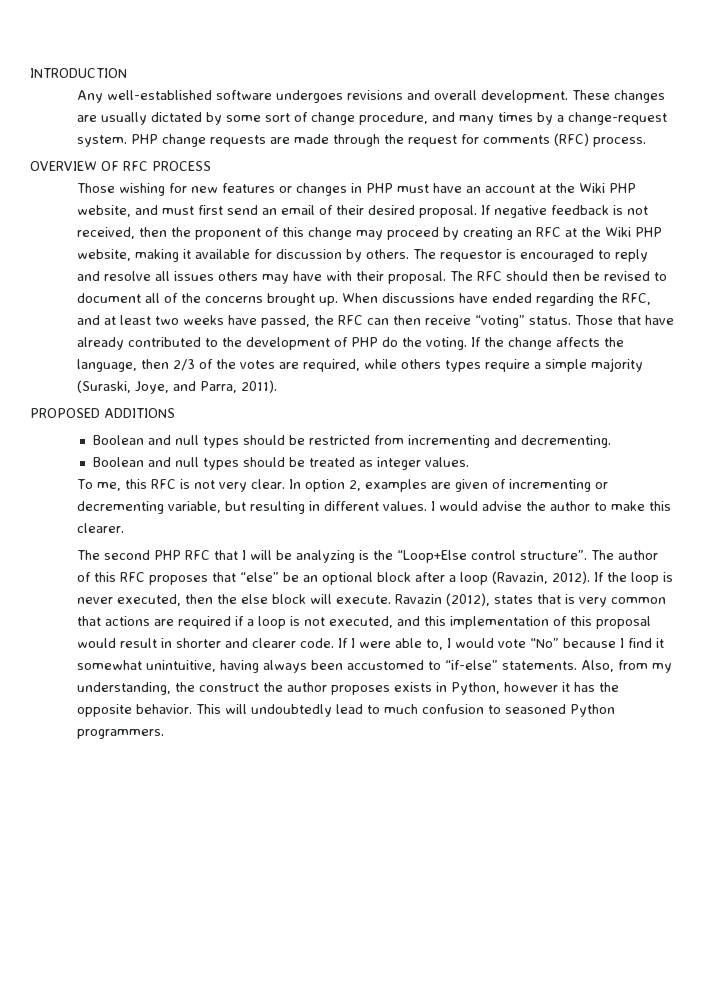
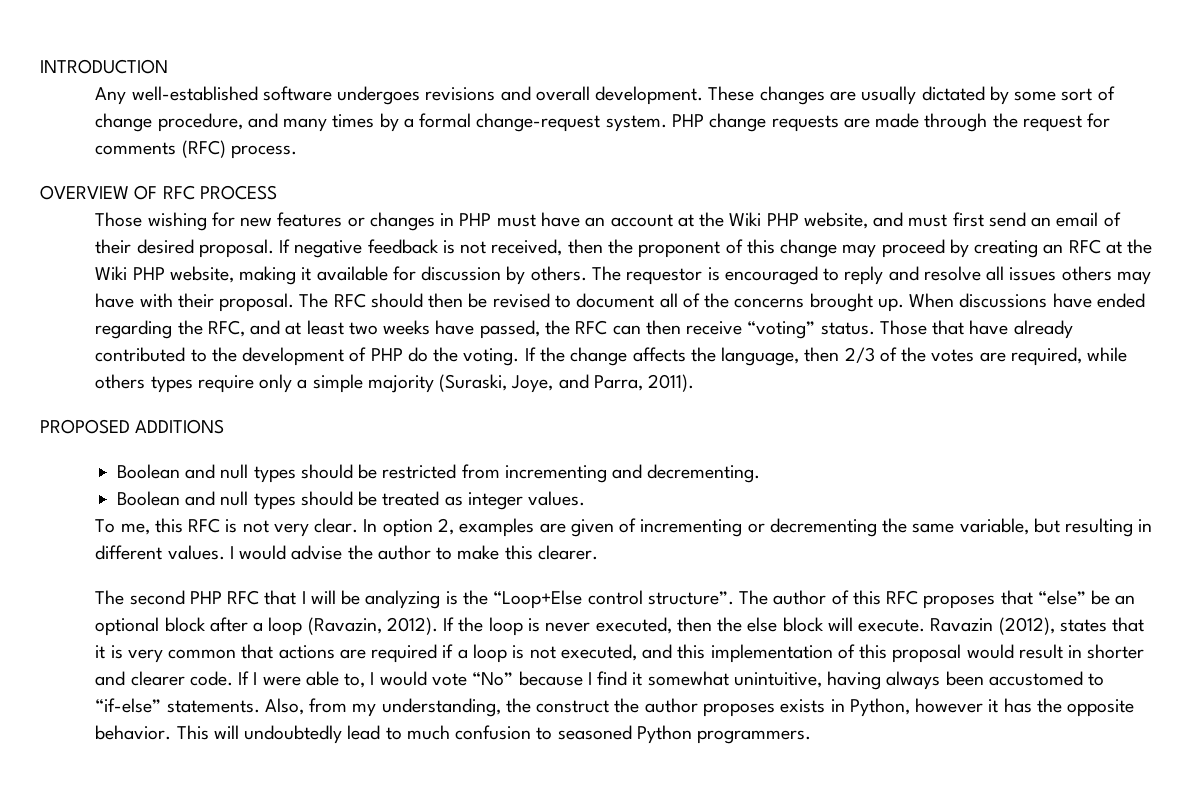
- These changes are usually dictated by some sort of change procedure, and many times by a change-request system.
+ These changes are usually dictated by some sort of change procedure, and many times by a formal change-request system.
- If the change affects the language, then 2/3 of the votes are required, while others types require a simple majority (Suraski, Joye, and Parra, 2011).
+ If the change affects the language, then 2/3 of the votes are required, while others types require only a simple majority (Suraski, Joye, and Parra, 2011).
- In option 2, examples are given of incrementing or decrementing variable, but resulting in different values.
+ In option 2, examples are given of incrementing or decrementing the same variable, but resulting in different values.
- Ravazin (2012), states that is very common that actions are required if a loop is not executed, and this implementation of this proposal would result in shorter and clearer code.
+ Ravazin (2012), states that it is very common that actions are required if a loop is not executed, and this implementation of this proposal would result in shorter and clearer code.

